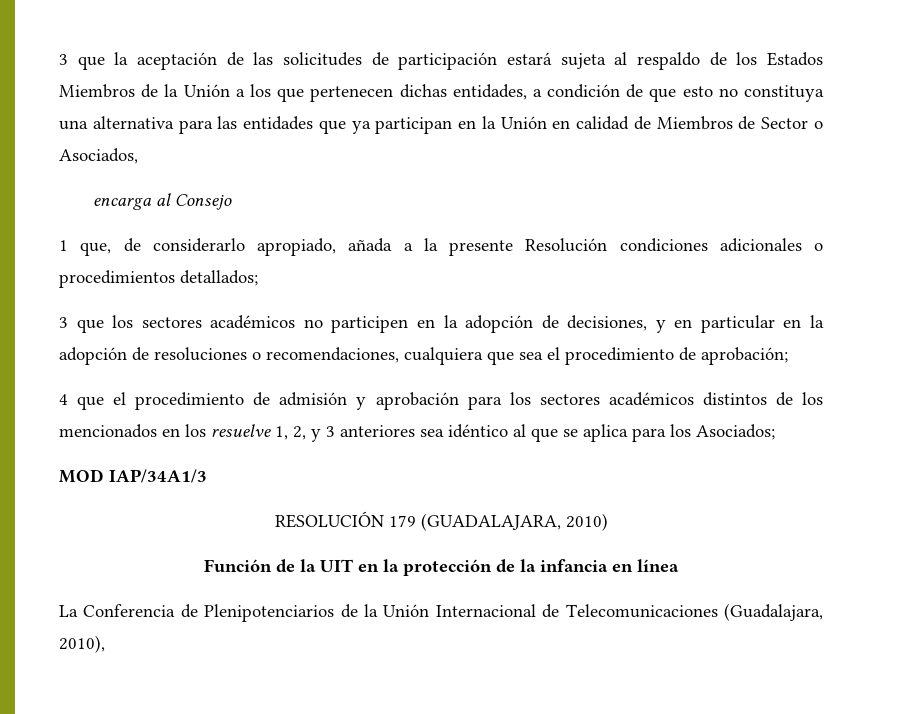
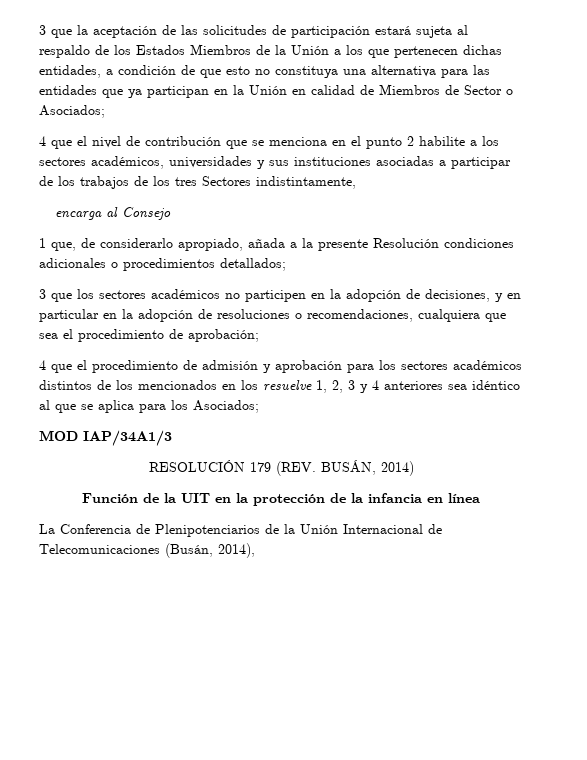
- 3 que la aceptación de las solicitudes de participación estará sujeta al respaldo de los Estados Miembros de la Unión a los que pertenecen dichas entidades, a condición de que esto no constituya una alternativa para las entidades que ya participan en la Unión en calidad de Miembros de Sector o Asociados,
+ 3 que la aceptación de las solicitudes de participación estará sujeta al respaldo de los Estados Miembros de la Unión a los que pertenecen dichas entidades, a condición de que esto no constituya una alternativa para las entidades que ya participan en la Unión en calidad de Miembros de Sector o Asociados;
+ 4 que el nivel de contribución que se menciona en el punto 2 habilite a los sectores académicos, universidades y sus instituciones asociadas a participar de los trabajos de los tres Sectores indistintamente,
- 4 que el procedimiento de admisión y aprobación para los sectores académicos distintos de los mencionados en los resuelve 1, 2, y 3 anteriores sea idéntico al que se aplica para los Asociados;
+ 4 que el procedimiento de admisión y aprobación para los sectores académicos distintos de los mencionados en los resuelve 1, 2, 3 y 4 anteriores sea idéntico al que se aplica para los Asociados;
- RESOLUCIÓN 179 (GUADALAJARA, 2010)
+ RESOLUCIÓN 179 (REV. BUSÁN, 2014)
- La Conferencia de Plenipotenciarios de la Unión Internacional de Telecomunicaciones (Guadalajara, 2010),
+ La Conferencia de Plenipotenciarios de la Unión Internacional de Telecomunicaciones (Busán, 2014),

